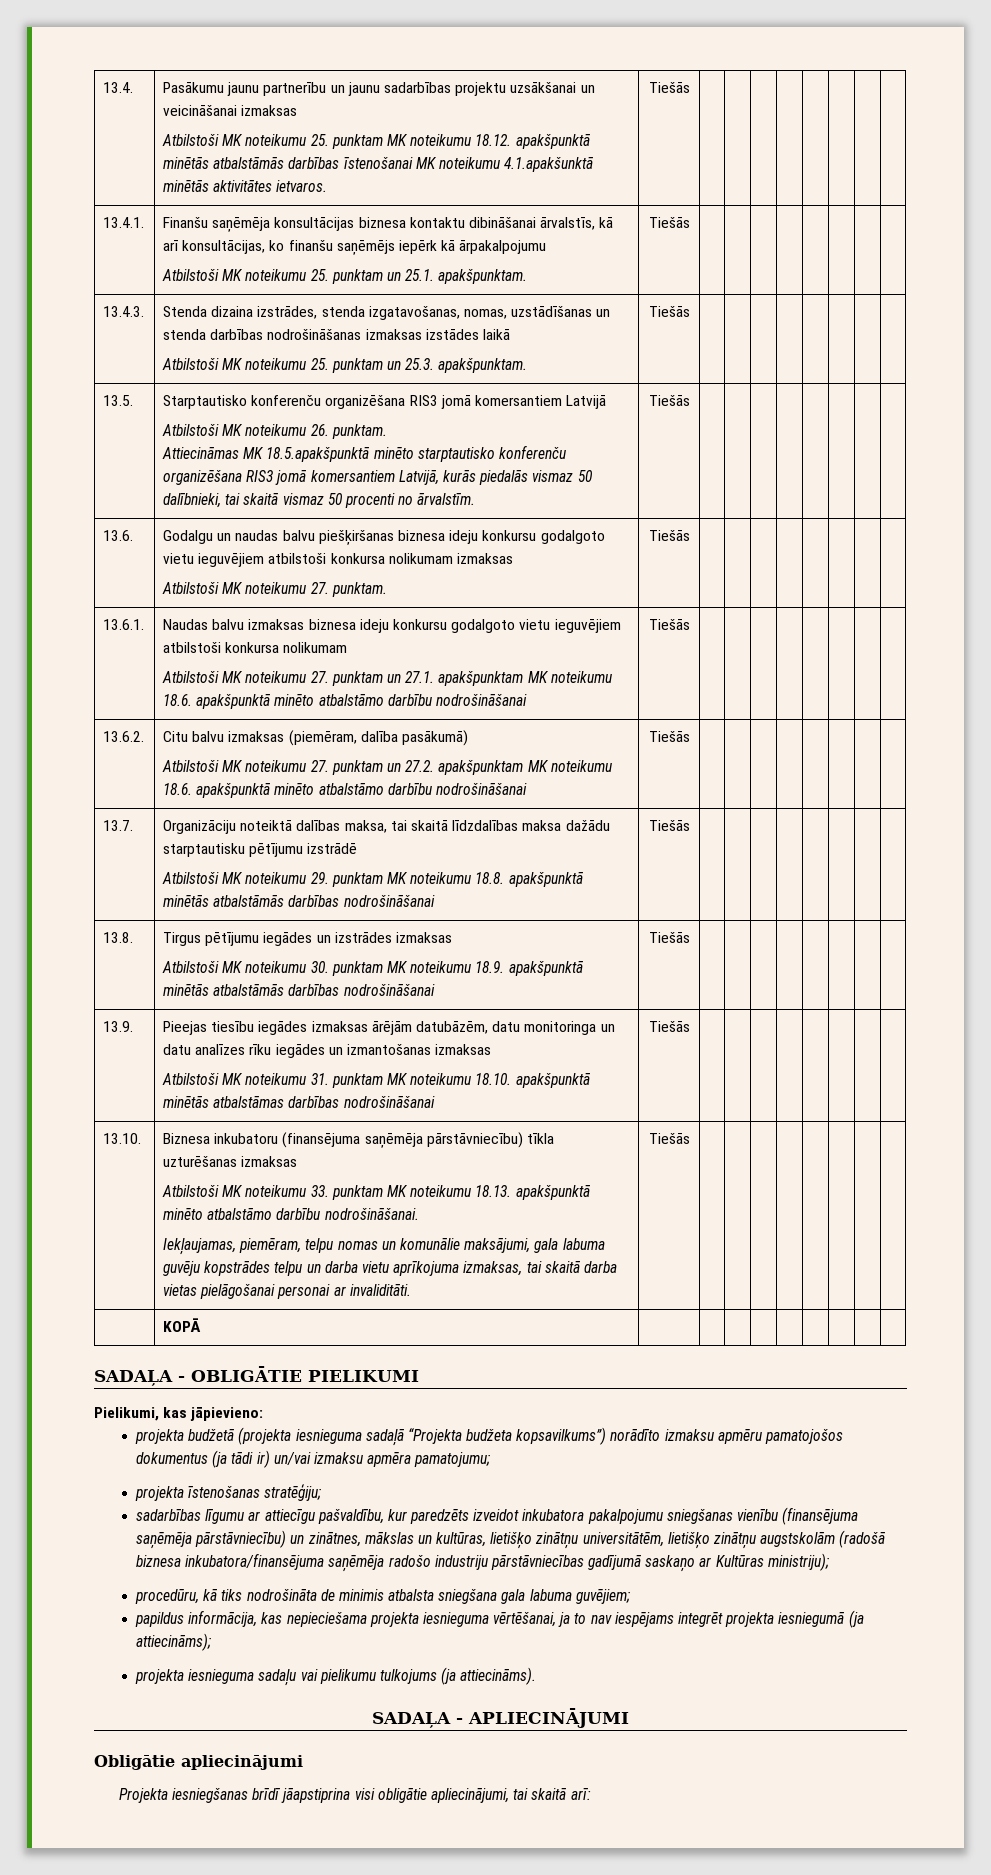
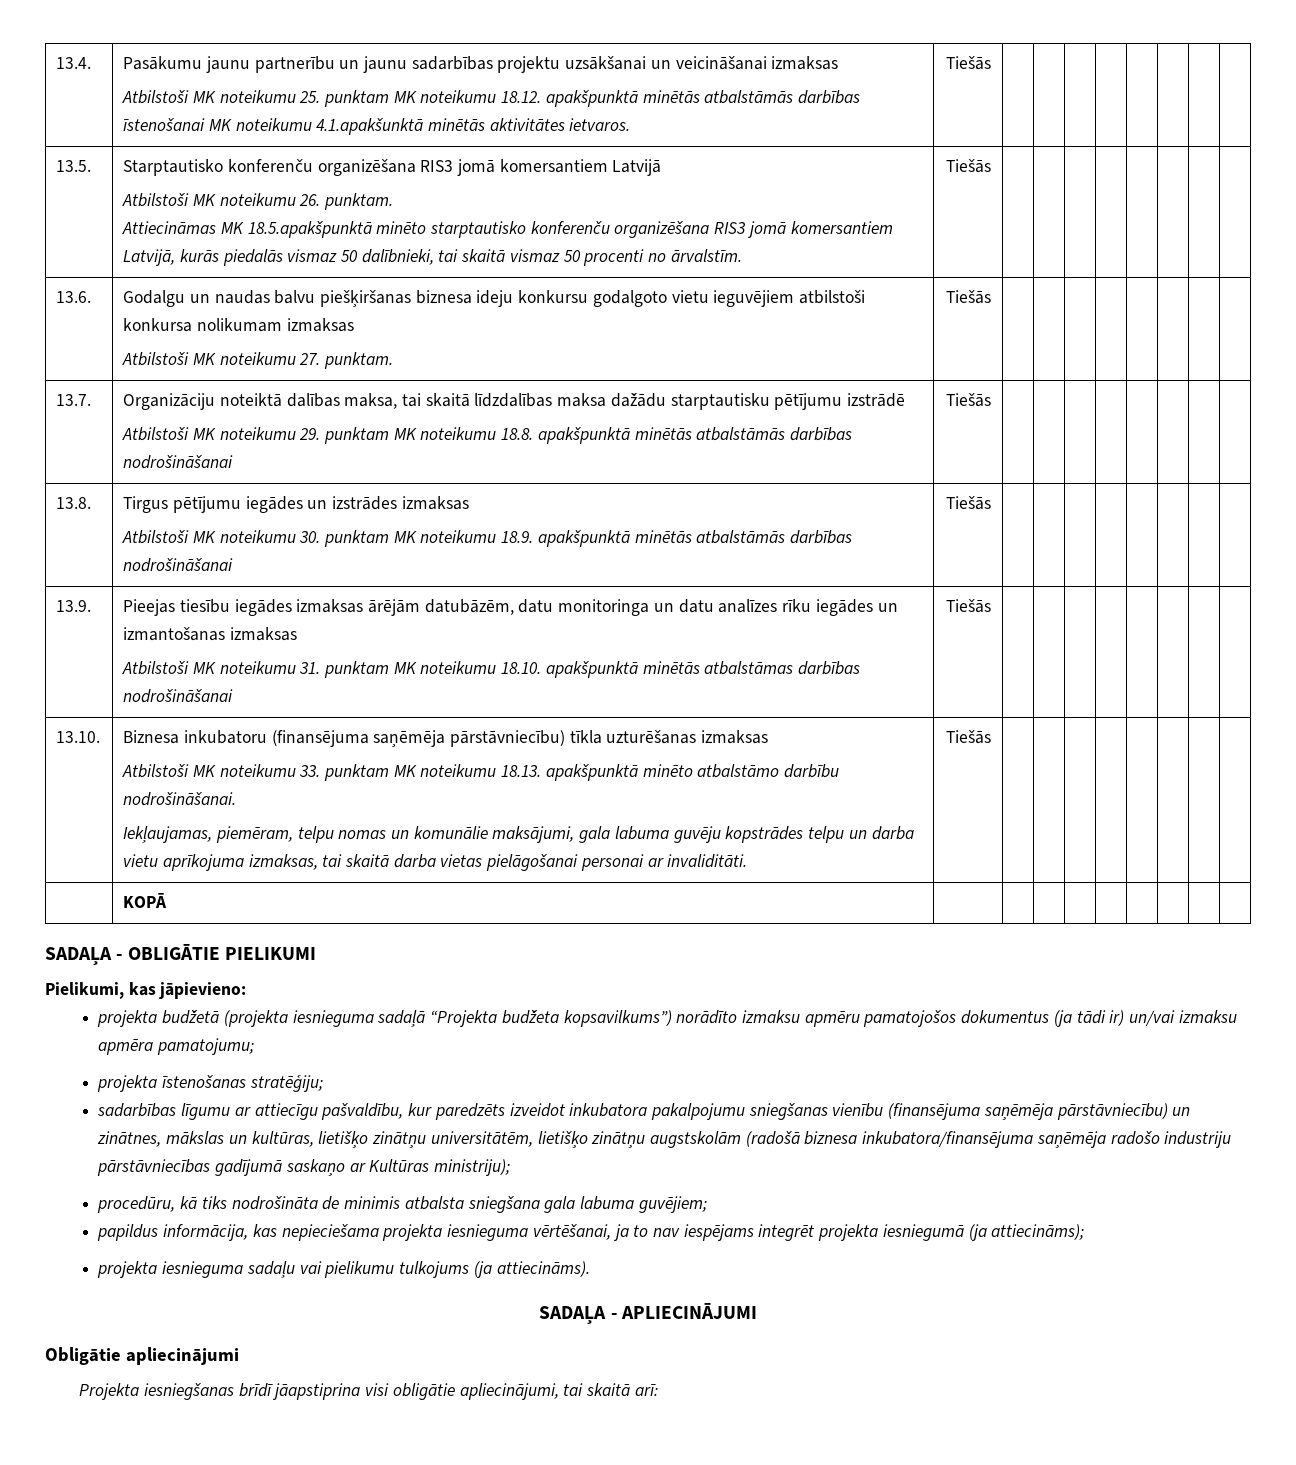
- 13.4.1. | Finanšu saņēmēja konsultācijas biznesa kontaktu dibināšanai ārvalstīs, kā arī konsultācijas, ko finanšu saņēmējs iepērk kā ārpakalpojumu
- Atbilstoši MK noteikumu 25. punktam un 25.1. apakšpunktam. | Tiešās | | | | | | | |
- 13.4.3. | Stenda dizaina izstrādes, stenda izgatavošanas, nomas, uzstādīšanas un stenda darbības nodrošināšanas izmaksas izstādes laikā
- Atbilstoši MK noteikumu 25. punktam un 25.3. apakšpunktam. | Tiešās | | | | | | | |
- 13.6.1. | Naudas balvu izmaksas biznesa ideju konkursu godalgoto vietu ieguvējiem atbilstoši konkursa nolikumam
- Atbilstoši MK noteikumu 27. punktam un 27.1. apakšpunktam MK noteikumu 18.6. apakšpunktā minēto atbalstāmo darbību nodrošināšanai | Tiešās | | | | | | | |
- 13.6.2. | Citu balvu izmaksas (piemēram, dalība pasākumā)
- Atbilstoši MK noteikumu 27. punktam un 27.2. apakšpunktam MK noteikumu 18.6. apakšpunktā minēto atbalstāmo darbību nodrošināšanai | Tiešās | | | | | | | |

